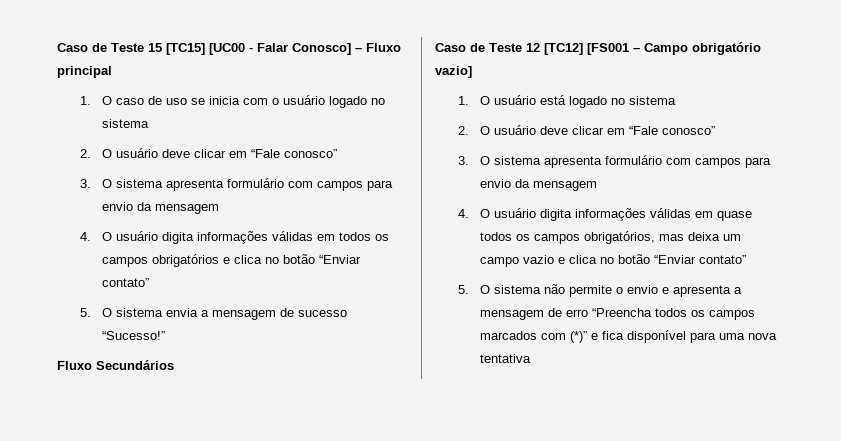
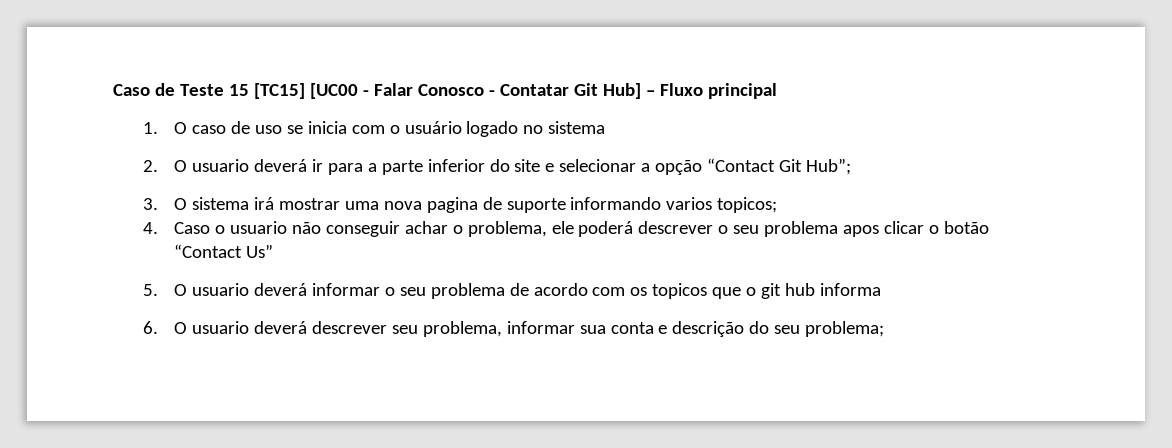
- Caso de Teste 15 [TC15] [UC00 - Falar Conosco] – Fluxo principal
+ Caso de Teste 15 [TC15] [UC00 - Falar Conosco - Contatar Git Hub] – Fluxo principal
  1. O caso de uso se inicia com o usuário logado no sistema
- 2. O usuário deve clicar em “Fale conosco”
- 3. O sistema apresenta formulário com campos para envio da mensagem
- 4. O usuário digita informações válidas em todos os campos obrigatórios e clica no botão “Enviar contato”
- 5. O sistema envia a mensagem de sucesso “Sucesso!”
- Fluxo Secundários
- Caso de Teste 12 [TC12] [FS001 – Campo obrigatório vazio]
- 1. O usuário está logado no sistema
- 2. O usuário deve clicar em “Fale conosco”
- 3. O sistema apresenta formulário com campos para envio da mensagem
- 4. O usuário digita informações válidas em quase todos os campos obrigatórios, mas deixa um campo vazio e clica no botão “Enviar contato”
- 5. O sistema não permite o envio e apresenta a mensagem de erro “Preencha todos os campos marcados com (*)” e fica disponível para uma nova tentativa
+ 2. O usuario deverá ir para a parte inferior do site e selecionar a opção “Contact Git Hub”;
+ 3. O sistema irá mostrar uma nova pagina de suporte informando varios topicos;
+ 4. Caso o usuario não conseguir achar o problema, ele poderá descrever o seu problema apos clicar o botão “Contact Us”
+ 5. O usuario deverá informar o seu problema de acordo com os topicos que o git hub informa
+ 6. O usuario deverá descrever seu problema, informar sua conta e descrição do seu problema;

